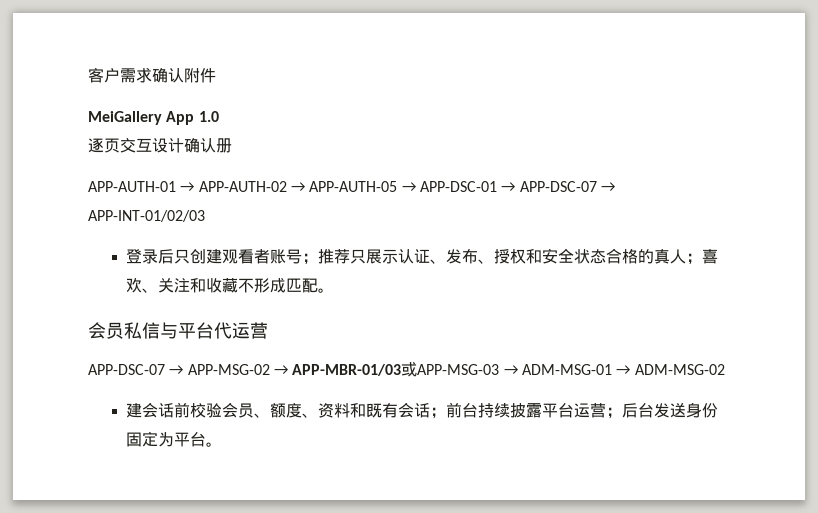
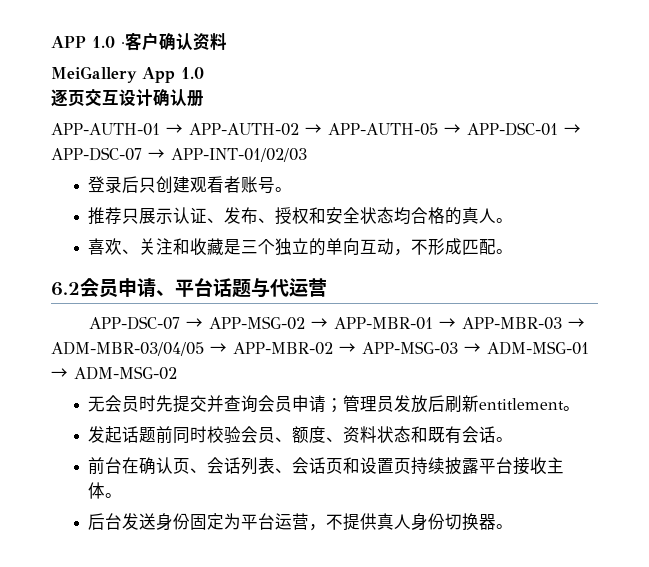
- 客户需求确认附件
+ APP 1.0 ·客户确认资料
- 登录后只创建观看者账号；推荐只展示认证、发布、授权和安全状态合格的真人；喜欢、关注和收藏不形成匹配。
- 会员私信与平台代运营
+ 登录后只创建观看者账号。
+ 推荐只展示认证、发布、授权和安全状态均合格的真人。
+ 喜欢、关注和收藏是三个独立的单向互动，不形成匹配。
+ 6.2会员申请、平台话题与代运营
- APP-DSC-07 → APP-MSG-02 → APP-MBR-01/03或APP-MSG-03 → ADM-MSG-01 → ADM-MSG-02
+ APP-DSC-07 → APP-MSG-02 → APP-MBR-01 → APP-MBR-03 → ADM-MBR-03/04/05 → APP-MBR-02 → APP-MSG-03 → ADM-MSG-01 → ADM-MSG-02
- 建会话前校验会员、额度、资料和既有会话；前台持续披露平台运营；后台发送身份固定为平台。
+ 无会员时先提交并查询会员申请；管理员发放后刷新entitlement。
+ 发起话题前同时校验会员、额度、资料状态和既有会话。
+ 前台在确认页、会话列表、会话页和设置页持续披露平台接收主体。
+ 后台发送身份固定为平台运营，不提供真人身份切换器。

